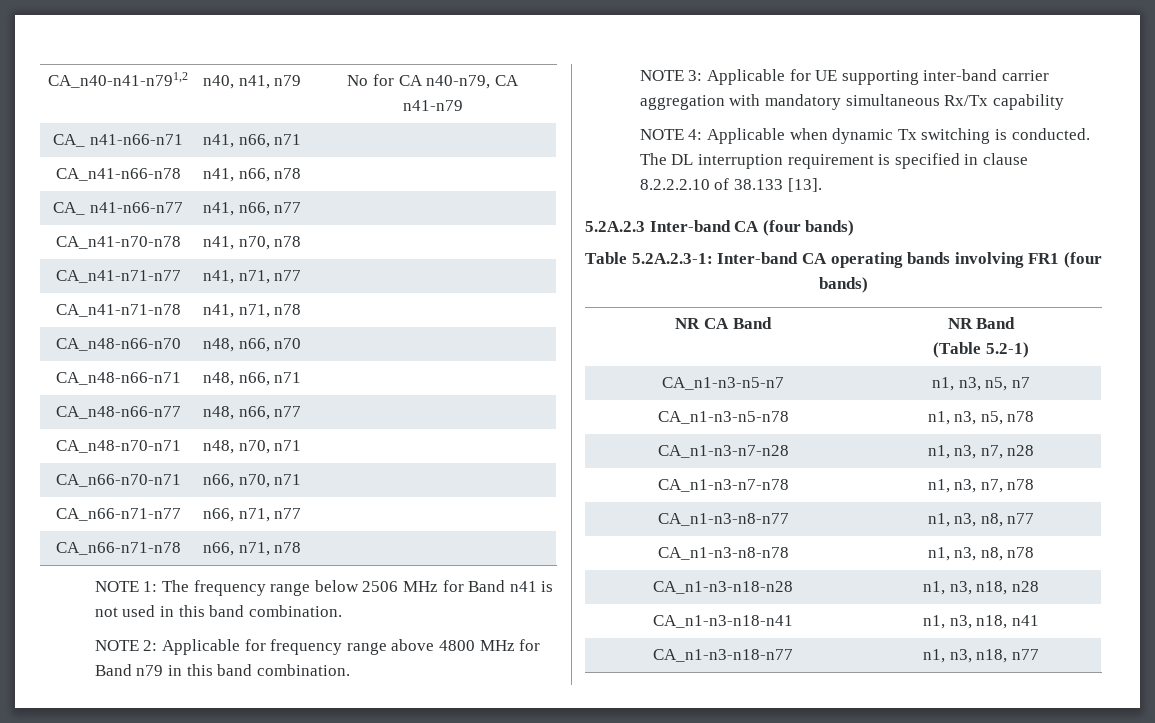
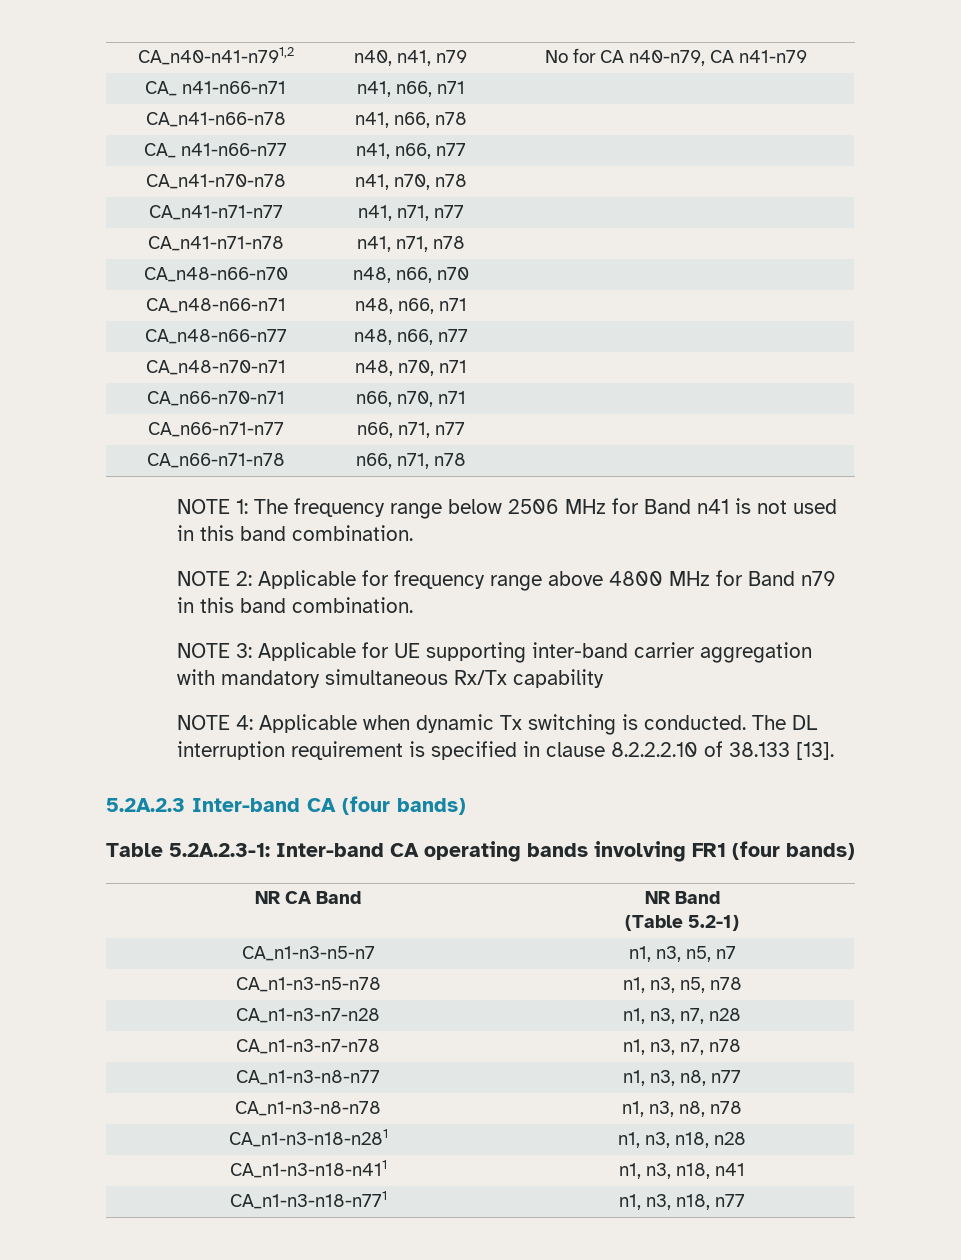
- CA_n1-n3-n18-n28 | n1, n3, n18, n28
+ CA_n1-n3-n18-n281 | n1, n3, n18, n28
- CA_n1-n3-n18-n41 | n1, n3, n18, n41
+ CA_n1-n3-n18-n411 | n1, n3, n18, n41
- CA_n1-n3-n18-n77 | n1, n3, n18, n77
+ CA_n1-n3-n18-n771 | n1, n3, n18, n77

